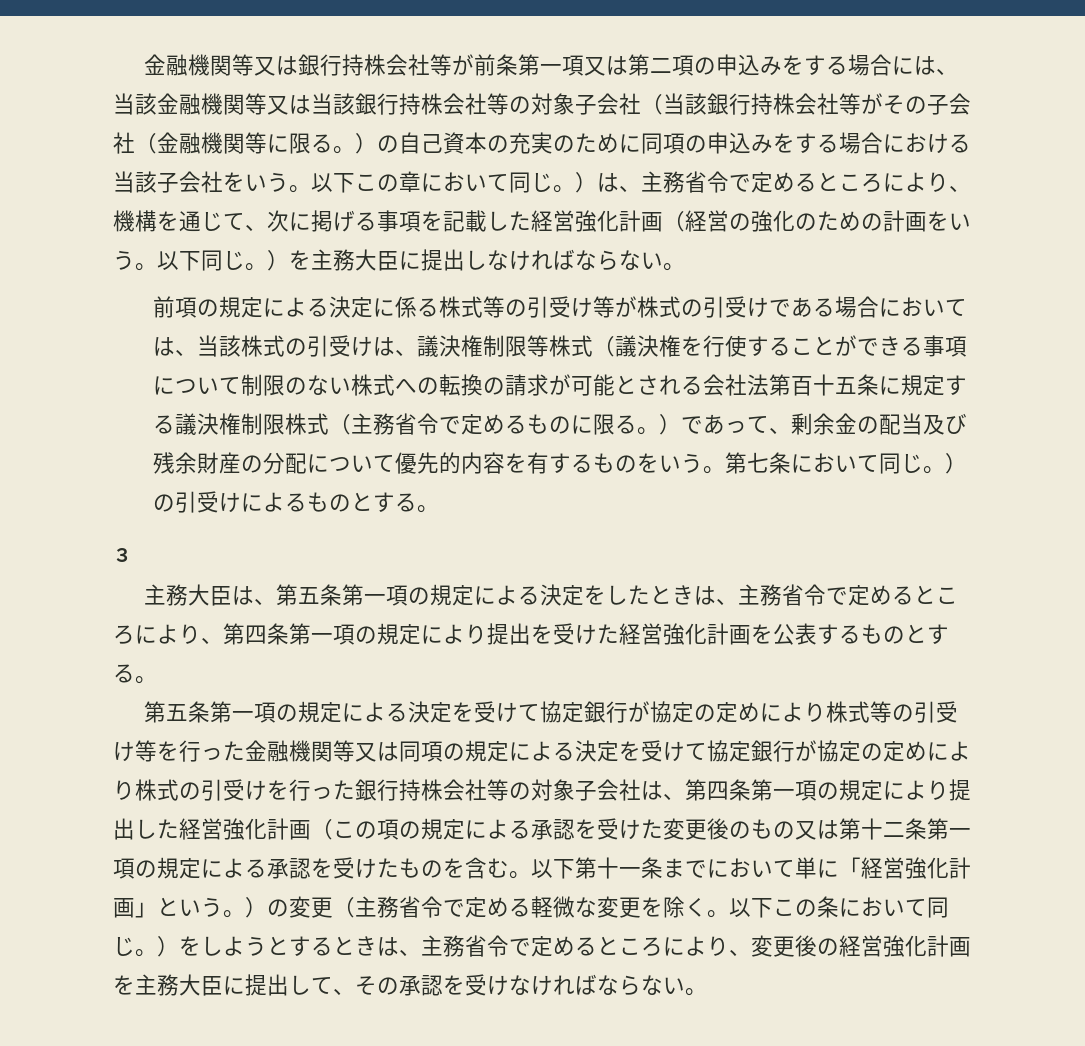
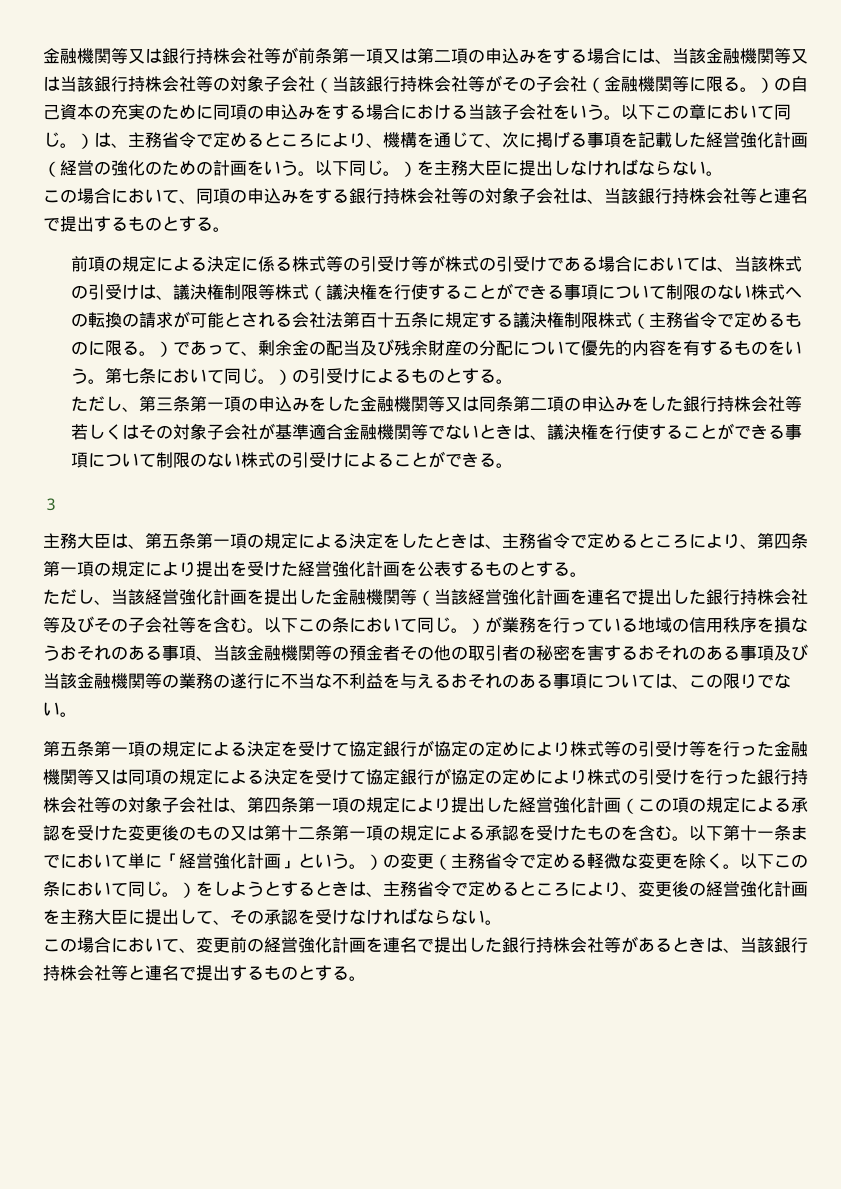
+ この場合において、同項の申込みをする銀行持株会社等の対象子会社は、当該銀行持株会社等と連名で提出するものとする。
+ ただし、第三条第一項の申込みをした金融機関等又は同条第二項の申込みをした銀行持株会社等若しくはその対象子会社が基準適合金融機関等でないときは、議決権を行使することができる事項について制限のない株式の引受けによることができる。
+ ただし、当該経営強化計画を提出した金融機関等（当該経営強化計画を連名で提出した銀行持株会社等及びその子会社等を含む。以下この条において同じ。）が業務を行っている地域の信用秩序を損なうおそれのある事項、当該金融機関等の預金者その他の取引者の秘密を害するおそれのある事項及び当該金融機関等の業務の遂行に不当な不利益を与えるおそれのある事項については、この限りでない。
+ この場合において、変更前の経営強化計画を連名で提出した銀行持株会社等があるときは、当該銀行持株会社等と連名で提出するものとする。

